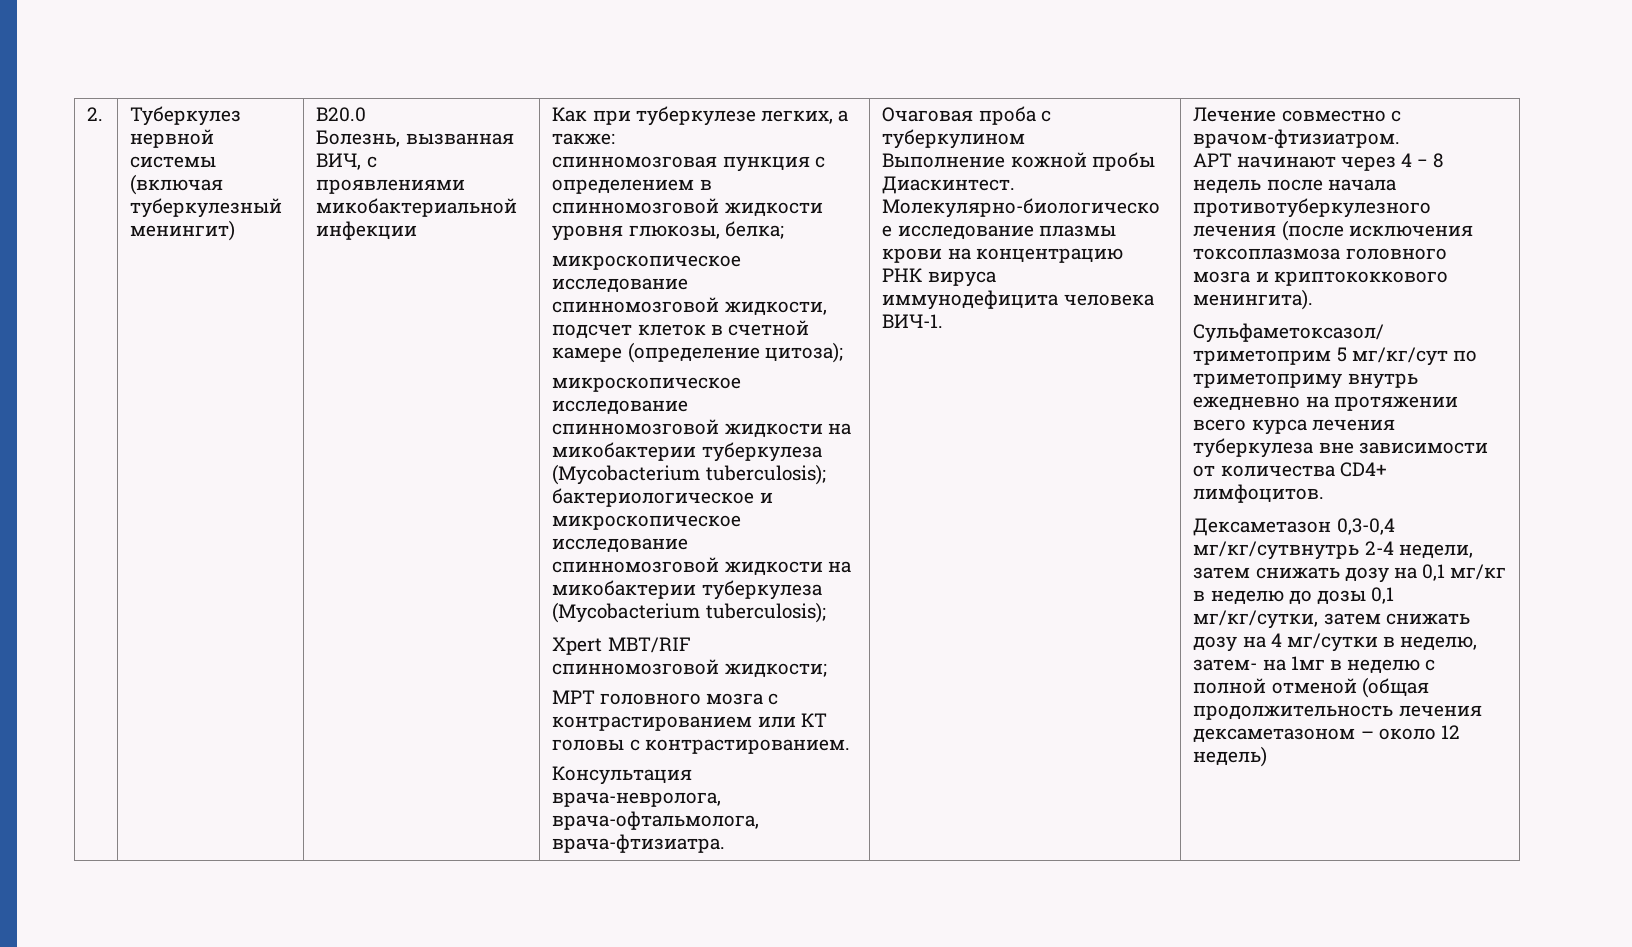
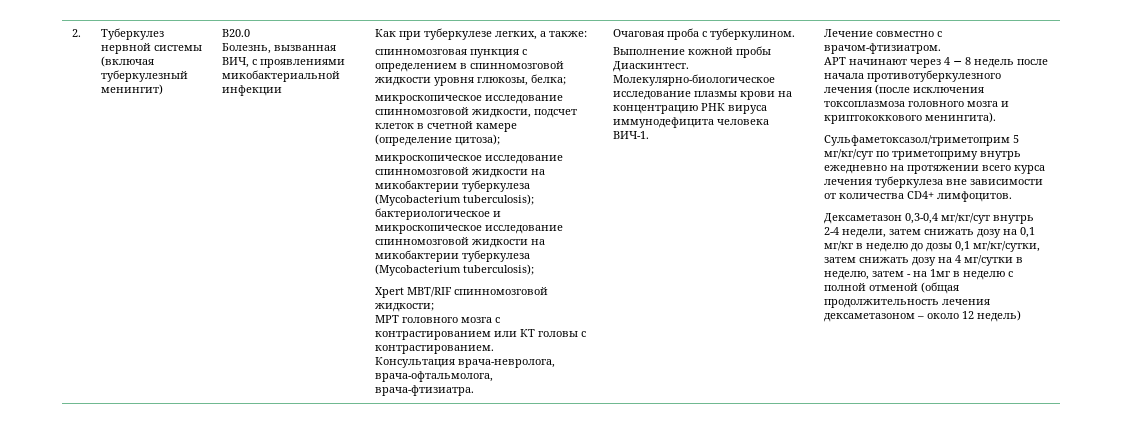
- Очаговая проба с туберкулином
+ Очаговая проба с туберкулином.
- Дексаметазон 0,3-0,4 мг/кг/сутвнутрь 2-4 недели, затем снижать дозу на 0,1 мг/кг в неделю до дозы 0,1 мг/кг/сутки, затем снижать дозу на 4 мг/сутки в неделю, затем- на 1мг в неделю с полной отменой (общая продолжительность лечения дексаметазоном – около 12 недель)
+ Дексаметазон 0,3-0,4 мг/кг/сут внутрь 2-4 недели, затем снижать дозу на 0,1 мг/кг в неделю до дозы 0,1 мг/кг/сутки, затем снижать дозу на 4 мг/сутки в неделю, затем - на 1мг в неделю с полной отменой (общая продолжительность лечения дексаметазоном – около 12 недель)

